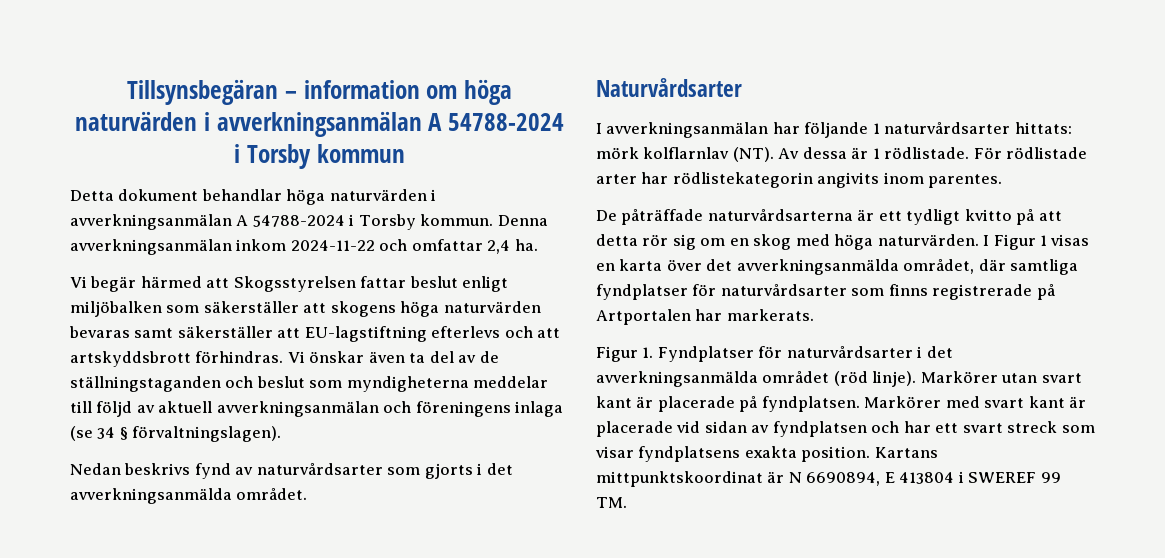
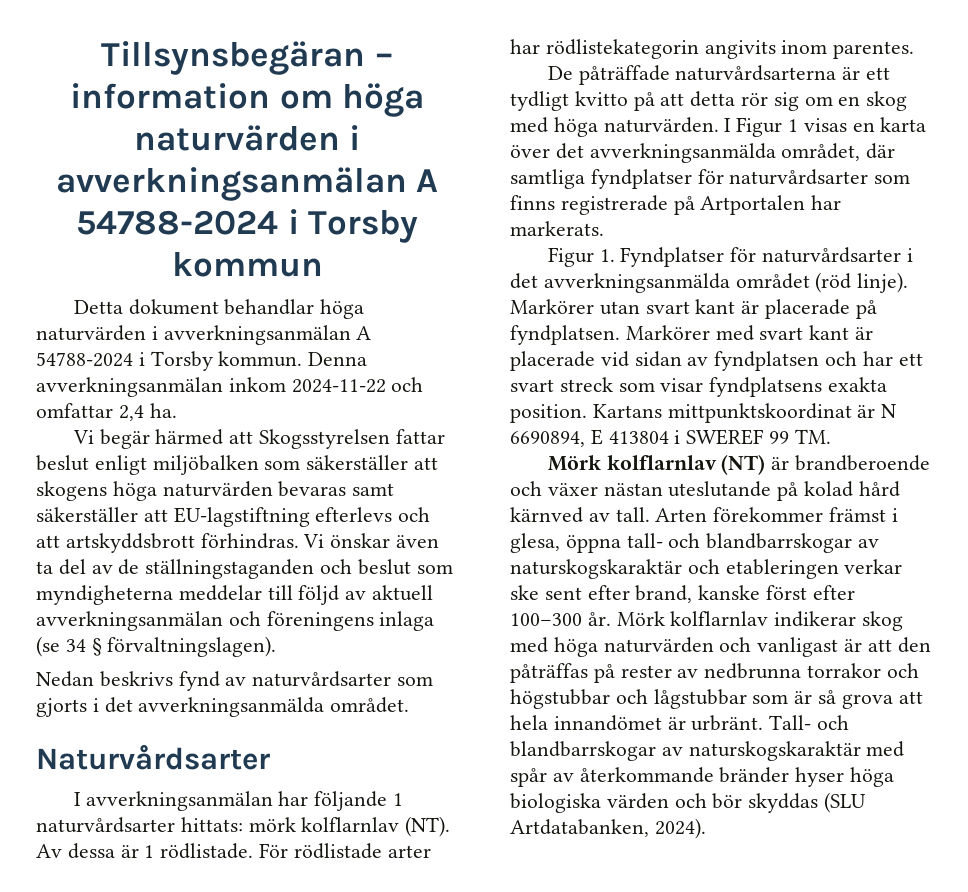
+ Mörk kolflarnlav (NT) är brandberoende och växer nästan uteslutande på kolad hård kärnved av tall. Arten förekommer främst i glesa, öppna tall- och blandbarrskogar av naturskogskaraktär och etableringen verkar ske sent efter brand, kanske först efter 100–300 år. Mörk kolflarnlav indikerar skog med höga naturvärden och vanligast är att den påträffas på rester av nedbrunna torrakor och högstubbar och lågstubbar som är så grova att hela innandömet är urbränt. Tall- och blandbarrskogar av naturskogskaraktär med spår av återkommande bränder hyser höga biologiska värden och bör skyddas (SLU Artdatabanken, 2024).

